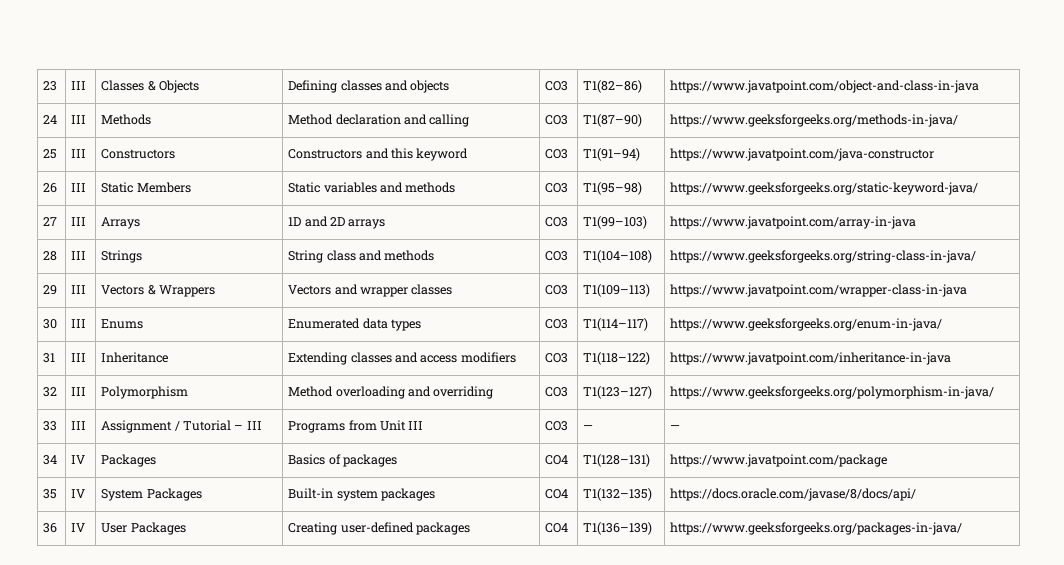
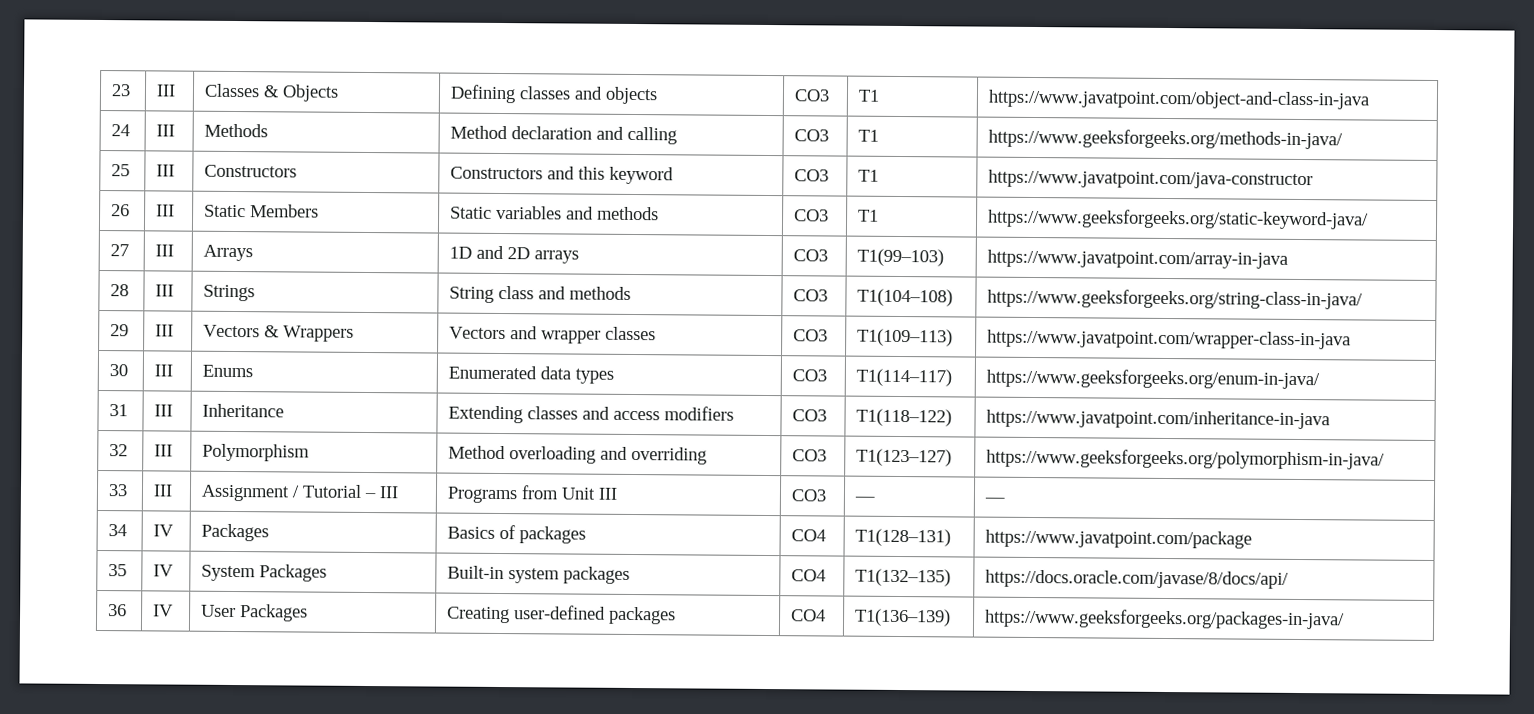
- 23 | III | Classes & Objects | Defining classes and objects | CO3 | T1(82–86) | https://www.javatpoint.com/object-and-class-in-java
+ 23 | III | Classes & Objects | Defining classes and objects | CO3 | T1 | https://www.javatpoint.com/object-and-class-in-java
- 24 | III | Methods | Method declaration and calling | CO3 | T1(87–90) | https://www.geeksforgeeks.org/methods-in-java/
+ 24 | III | Methods | Method declaration and calling | CO3 | T1 | https://www.geeksforgeeks.org/methods-in-java/
- 25 | III | Constructors | Constructors and this keyword | CO3 | T1(91–94) | https://www.javatpoint.com/java-constructor
+ 25 | III | Constructors | Constructors and this keyword | CO3 | T1 | https://www.javatpoint.com/java-constructor
- 26 | III | Static Members | Static variables and methods | CO3 | T1(95–98) | https://www.geeksforgeeks.org/static-keyword-java/
+ 26 | III | Static Members | Static variables and methods | CO3 | T1 | https://www.geeksforgeeks.org/static-keyword-java/

